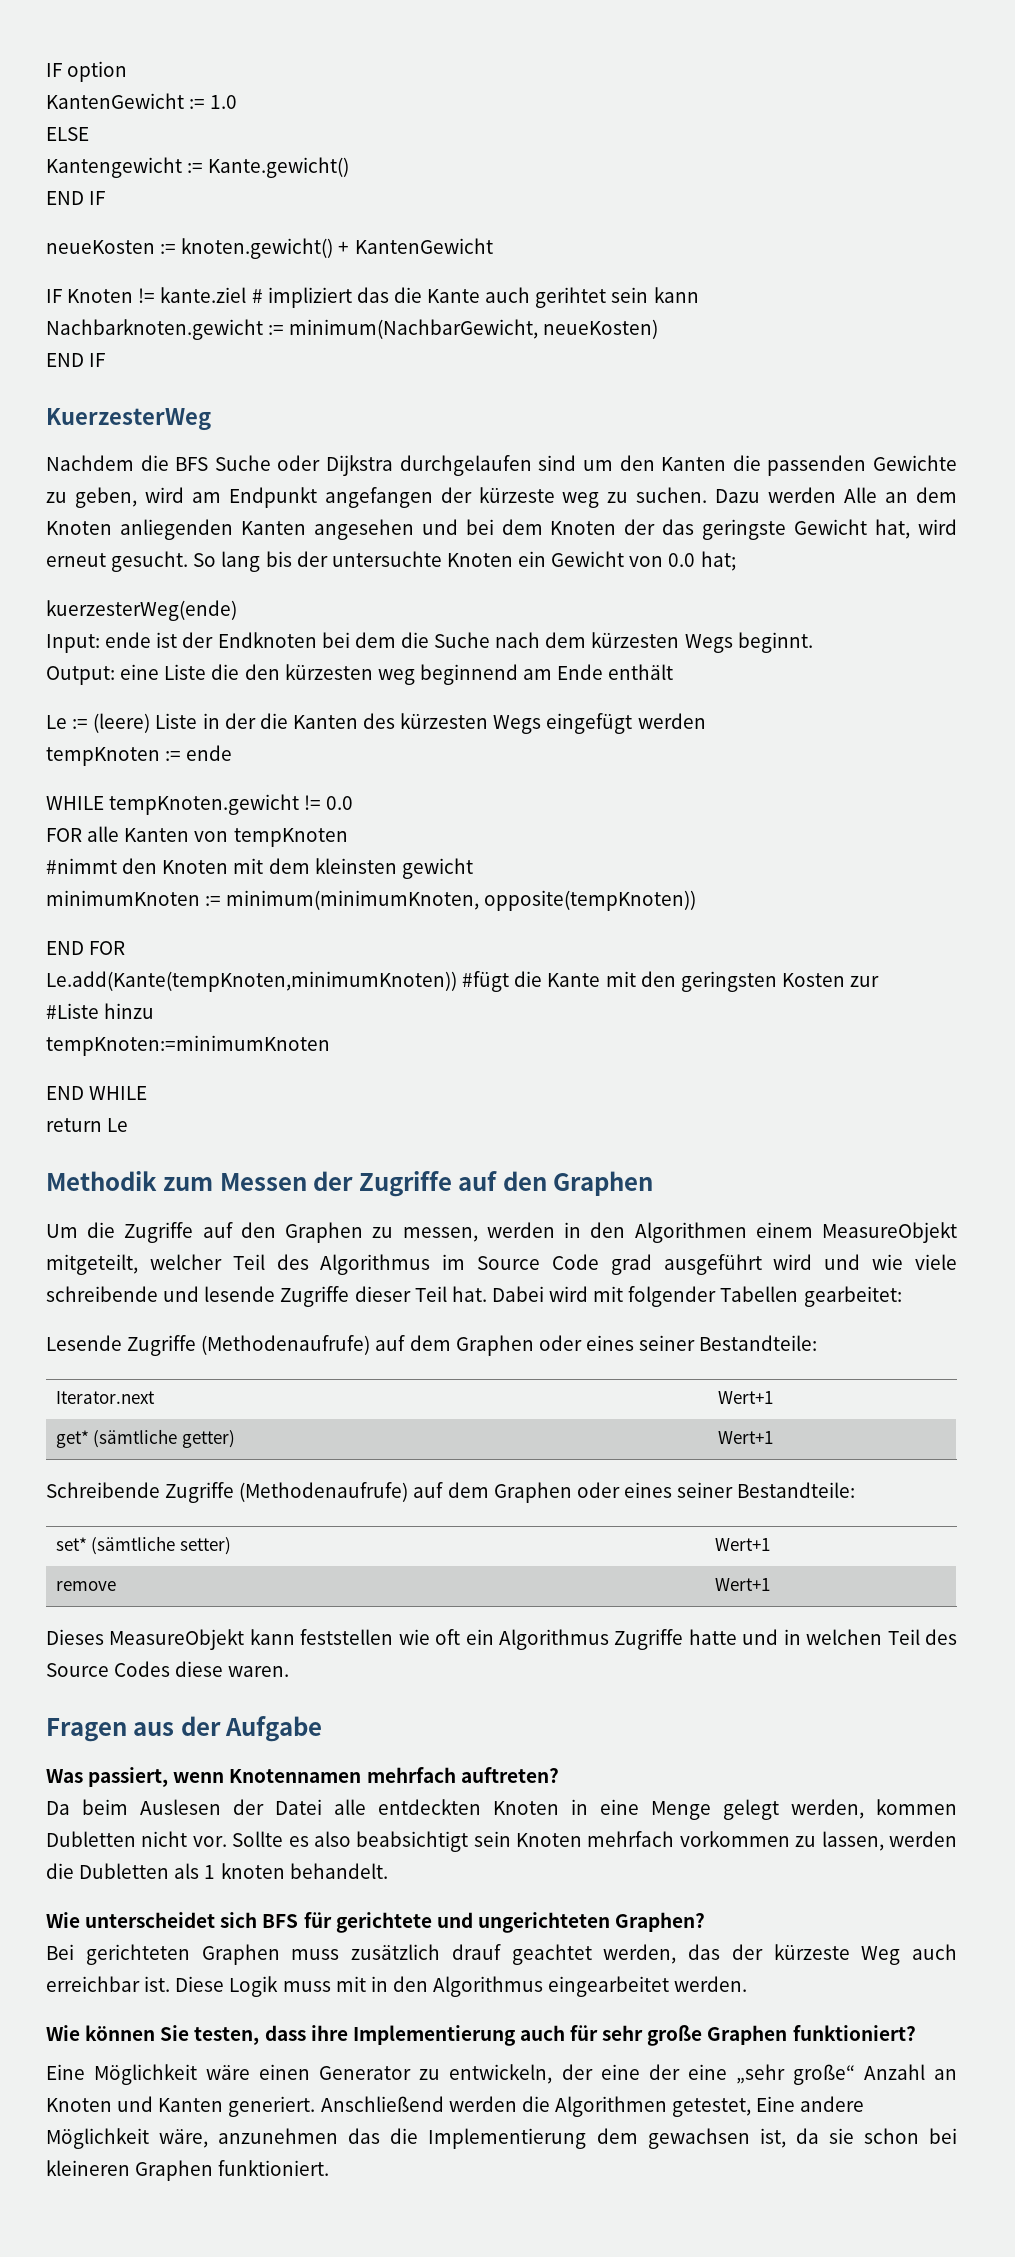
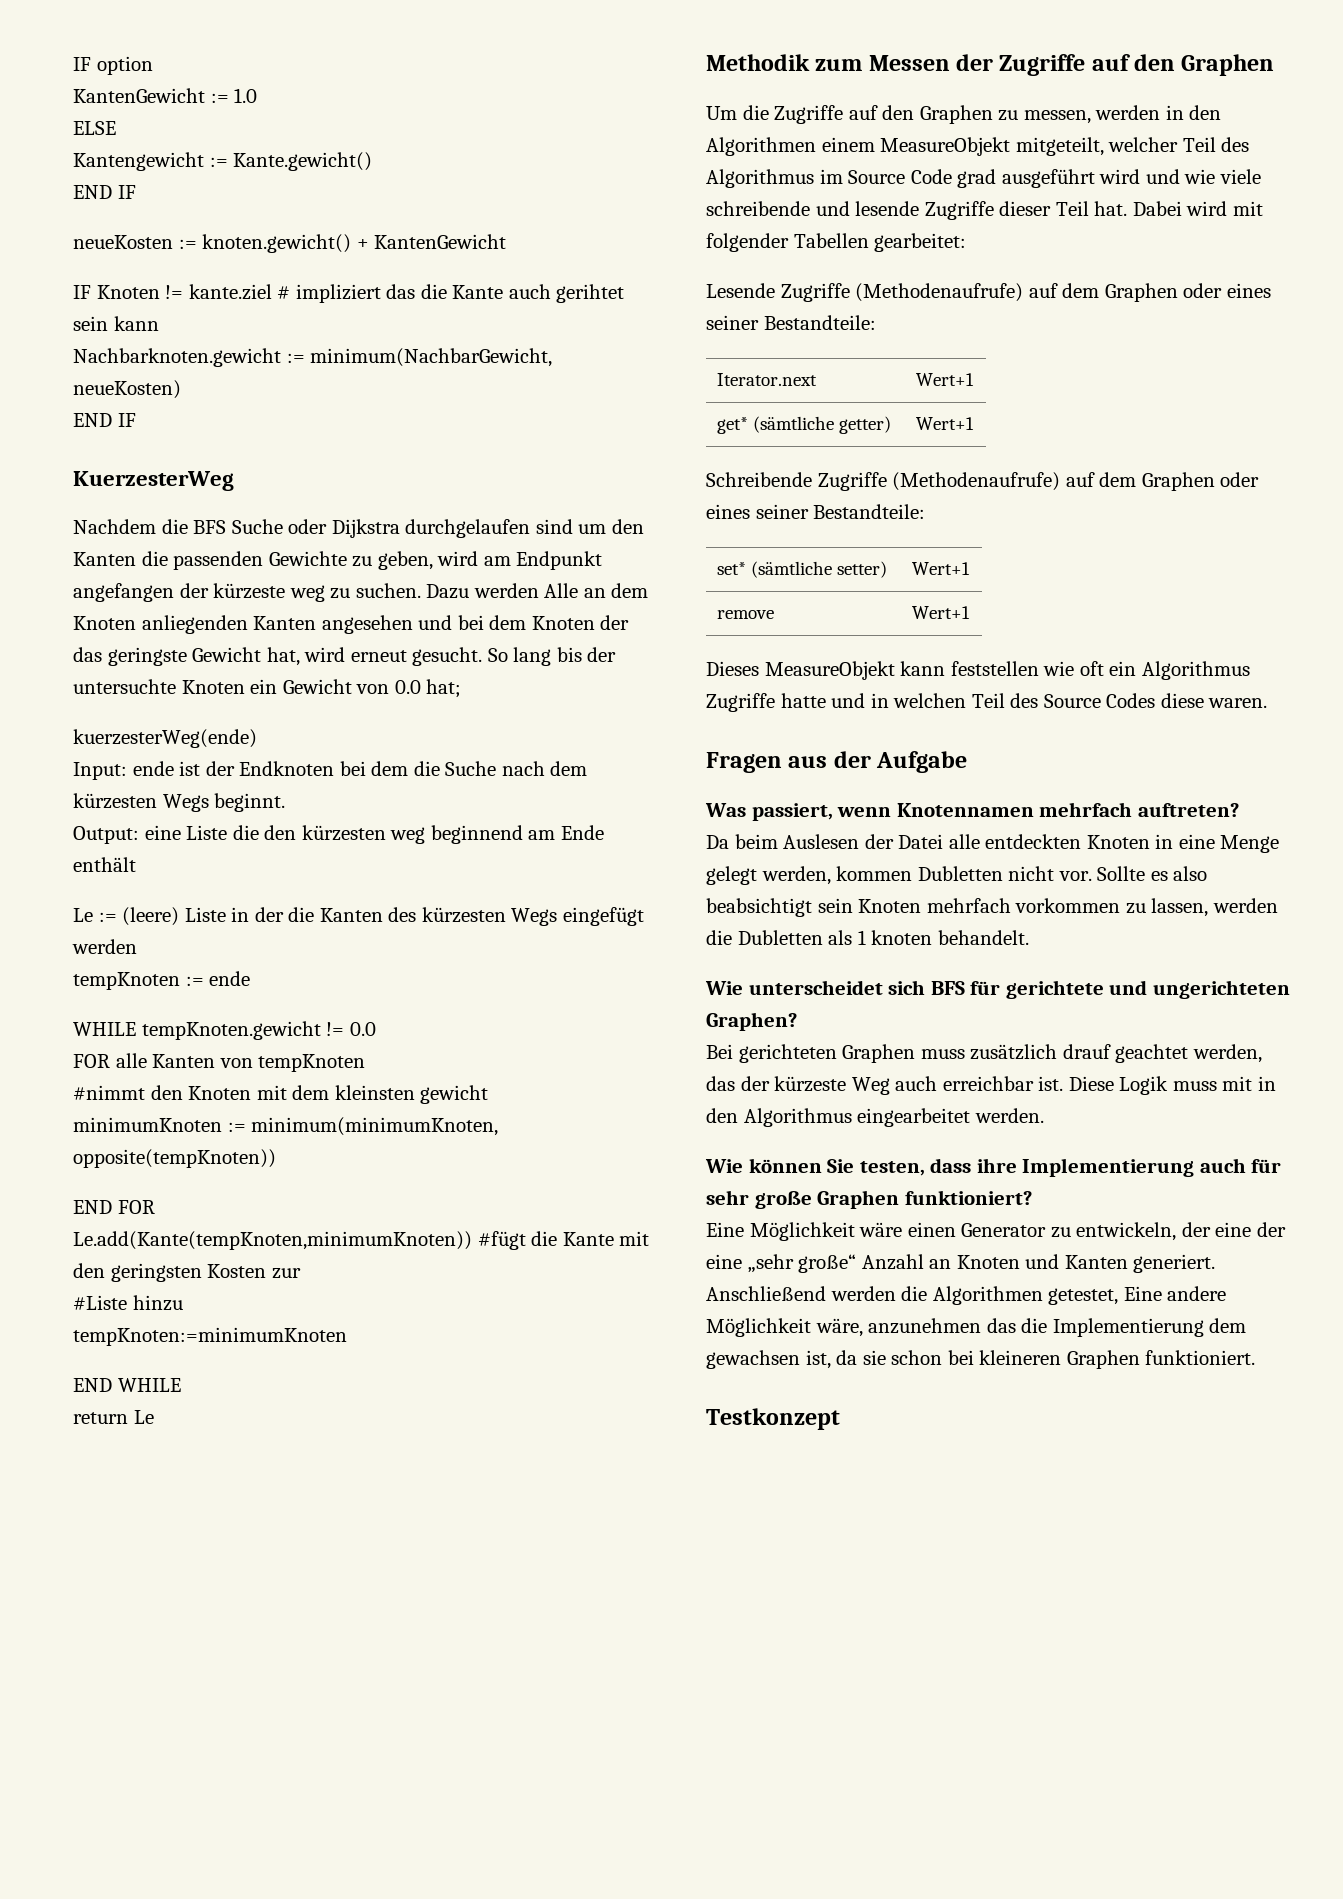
+ Testkonzept

